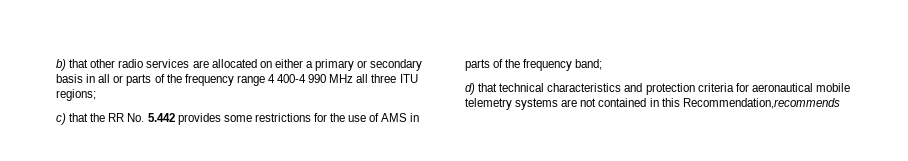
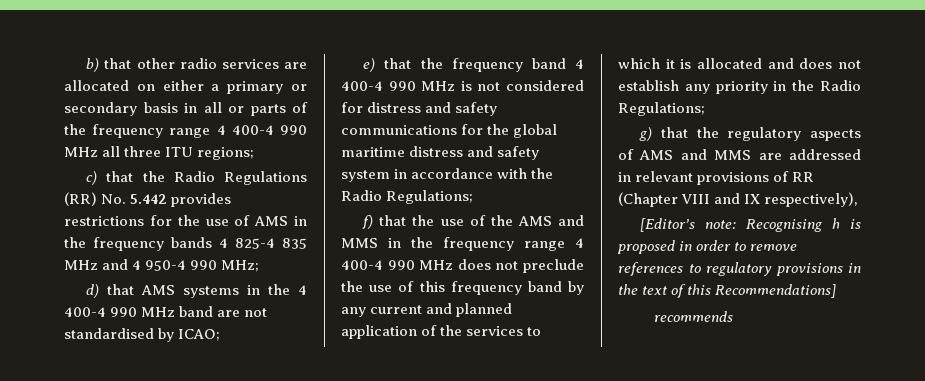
- c) that the RR No. 5.442 provides some restrictions for the use of AMS in parts of the frequency band;
- d) that technical characteristics and protection criteria for aeronautical mobile telemetry systems are not contained in this Recommendation,recommends
+ c) that the Radio Regulations (RR) No. 5.442 provides restrictions for the use of AMS in the frequency bands 4 825-4 835 MHz and 4 950-4 990 MHz;
+ d) that AMS systems in the 4 400-4 990 MHz band are not standardised by ICAO;
+ e) that the frequency band 4 400-4 990 MHz is not considered for distress and safety communications for the global maritime distress and safety system in accordance with the Radio Regulations;
+ f) that the use of the AMS and MMS in the frequency range 4 400-4 990 MHz does not preclude the use of this frequency band by any current and planned application of the services to which it is allocated and does not establish any priority in the Radio Regulations;
+ g) that the regulatory aspects of AMS and MMS are addressed in relevant provisions of RR (Chapter VIII and IX respectively),
+ [Editor’s note: Recognising h is proposed in order to remove references to regulatory provisions in the text of this Recommendations]
+ recommends

